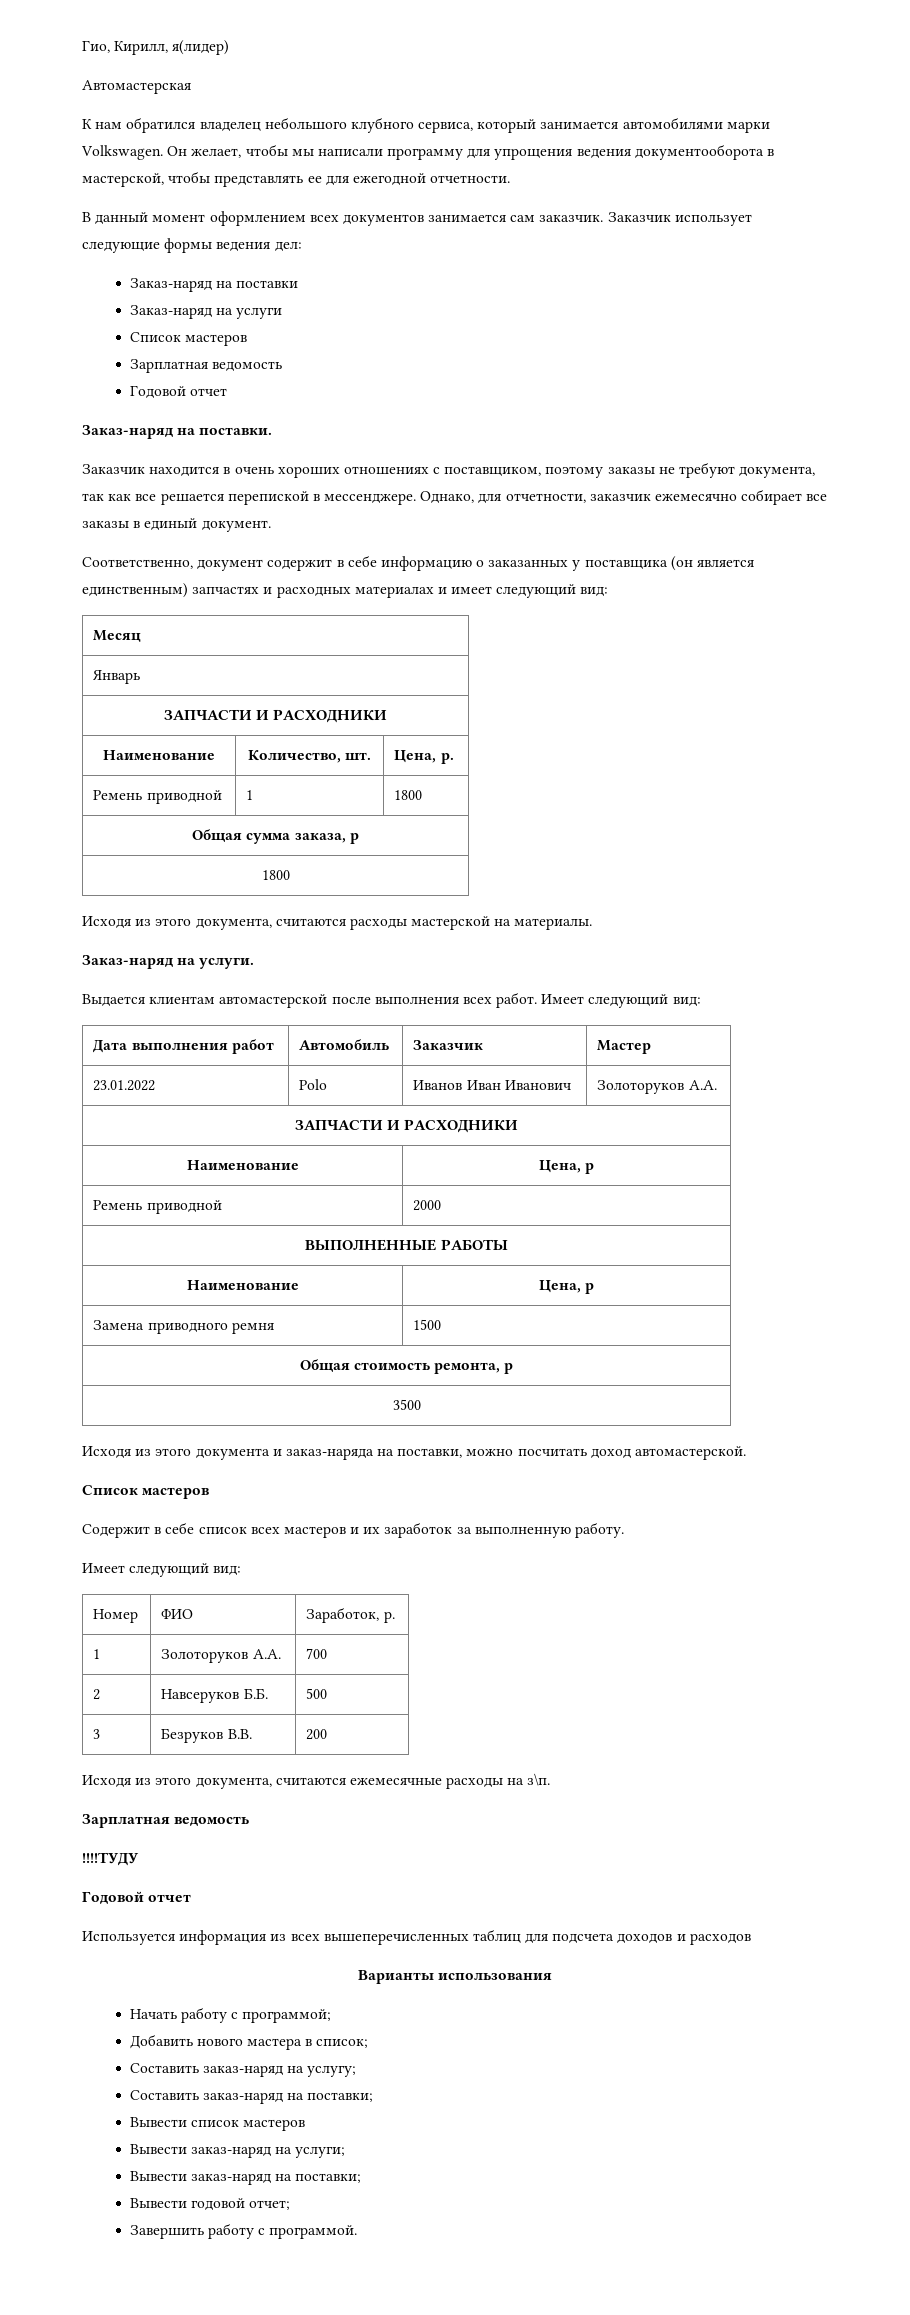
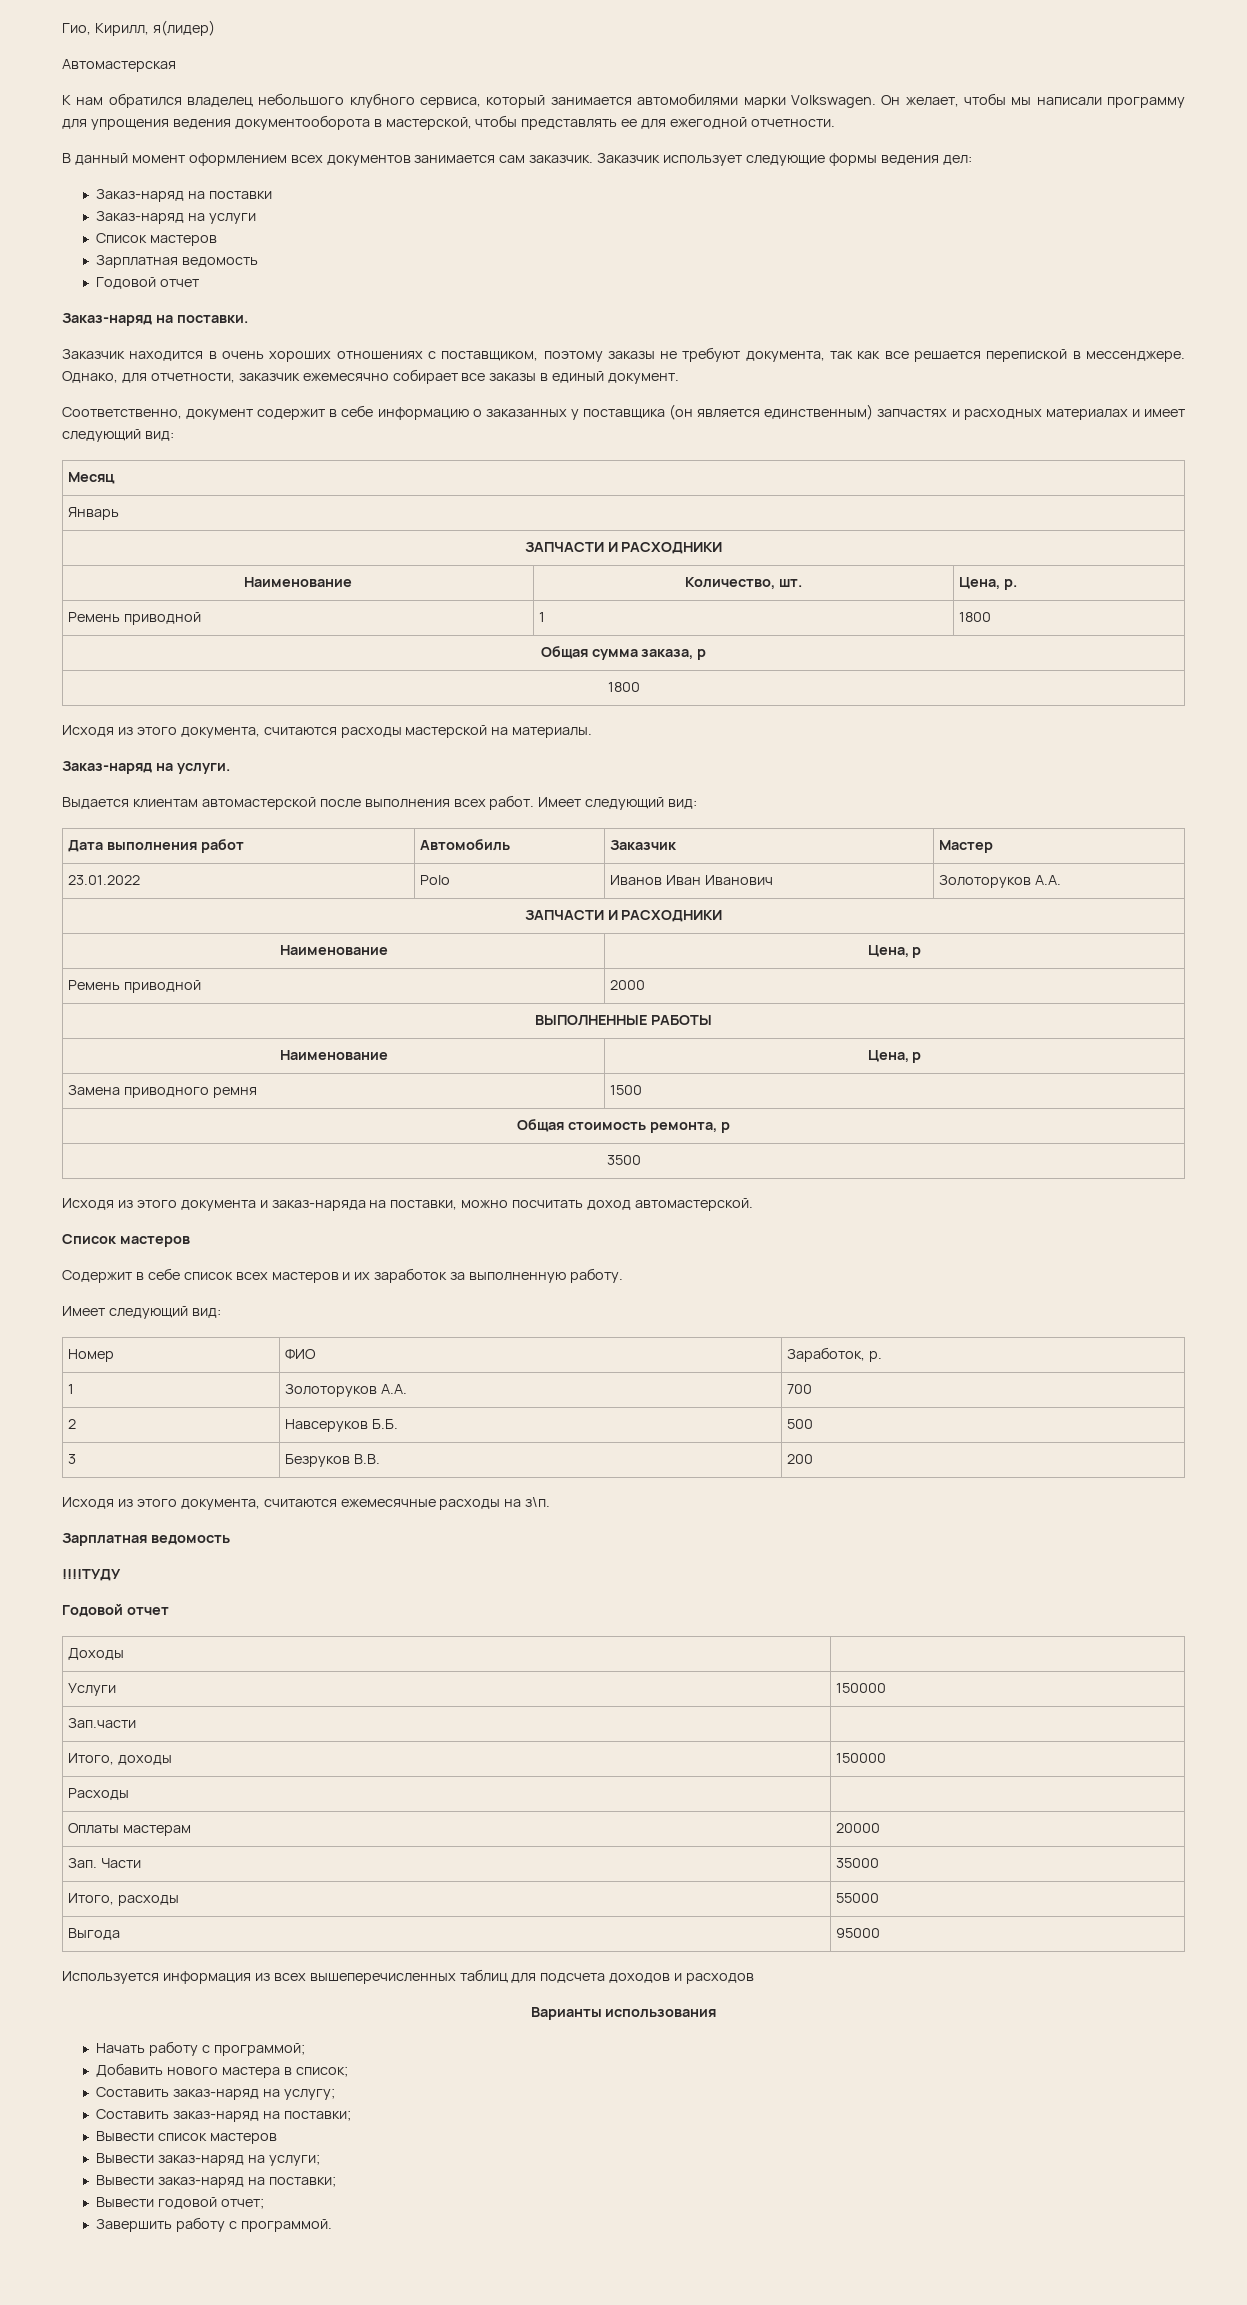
+ Доходы |
+ Услуги | 150000
+ Зап.части |
+ Итого, доходы | 150000
+ Расходы |
+ Оплаты мастерам | 20000
+ Зап. Части | 35000
+ Итого, расходы | 55000
+ Выгода | 95000

